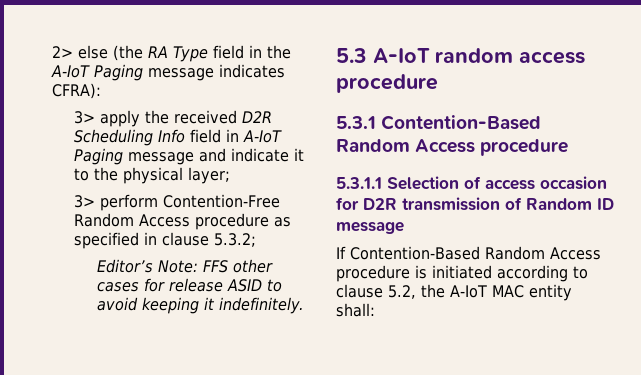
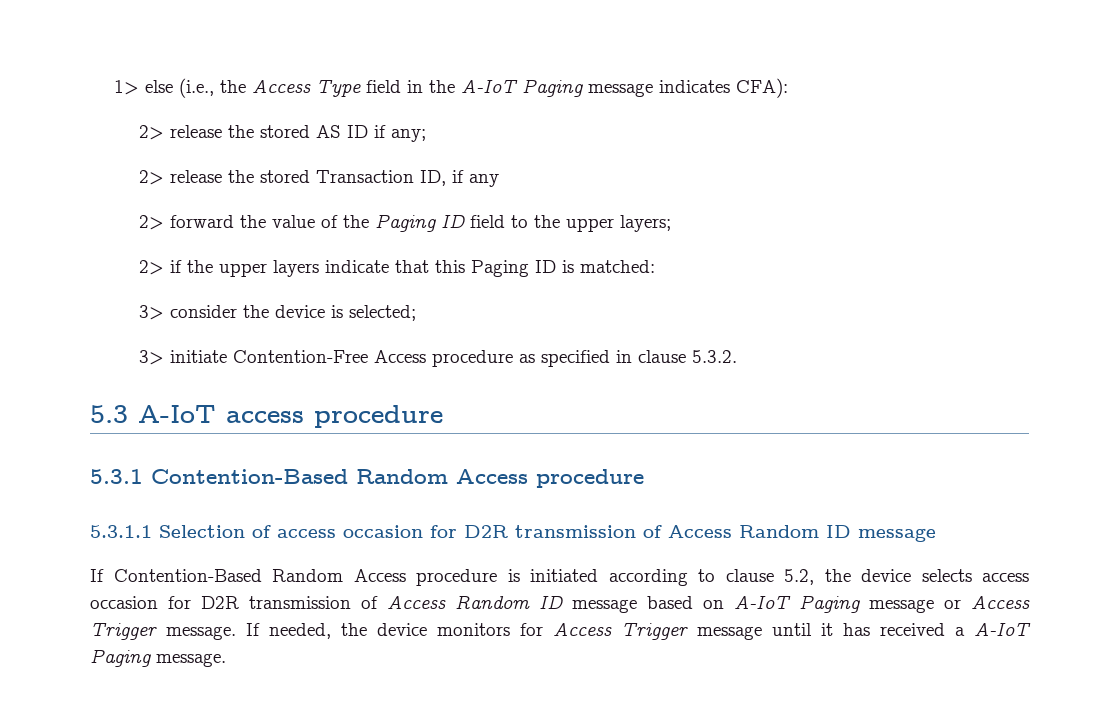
- 2> else (the RA Type field in the A-IoT Paging message indicates CFRA):
- 3> apply the received D2R Scheduling Info field in A-IoT Paging message and indicate it to the physical layer;
- 3> perform Contention-Free Random Access procedure as specified in clause 5.3.2;
- Editor’s Note: FFS other cases for release ASID to avoid keeping it indefinitely.
+ 1> else (i.e., the Access Type field in the A-IoT Paging message indicates CFA):
+ 2> release the stored AS ID if any;
+ 2> release the stored Transaction ID, if any
+ 2> forward the value of the Paging ID field to the upper layers;
+ 2> if the upper layers indicate that this Paging ID is matched:
+ 3> consider the device is selected;
+ 3> initiate Contention-Free Access procedure as specified in clause 5.3.2.
- 5.3 A-IoT random access procedure
+ 5.3 A-IoT access procedure
- 5.3.1.1 Selection of access occasion for D2R transmission of Random ID message
+ 5.3.1.1 Selection of access occasion for D2R transmission of Access Random ID message
- If Contention-Based Random Access procedure is initiated according to clause 5.2, the A-IoT MAC entity shall:
+ If Contention-Based Random Access procedure is initiated according to clause 5.2, the device selects access occasion for D2R transmission of Access Random ID message based on A-IoT Paging message or Access Trigger message. If needed, the device monitors for Access Trigger message until it has received a A-IoT Paging message.

